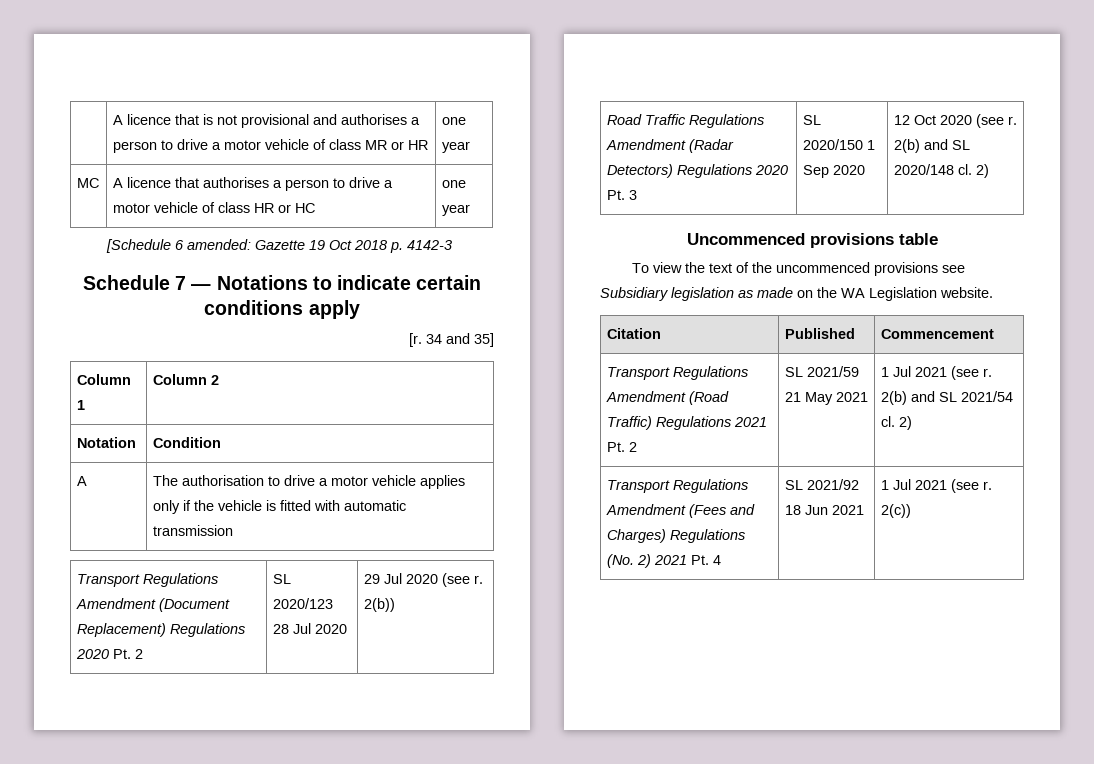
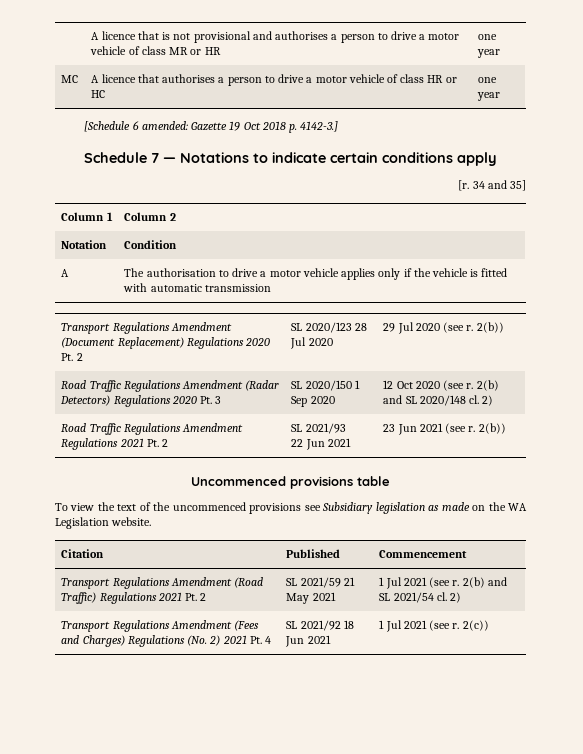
- [Schedule 6 amended: Gazette 19 Oct 2018 p. 4142-3
+ [Schedule 6 amended: Gazette 19 Oct 2018 p. 4142-3.]
+ Road Traffic Regulations Amendment Regulations 2021 Pt. 2 | SL 2021/93
+ 22 Jun 2021 | 23 Jun 2021 (see r. 2(b))

